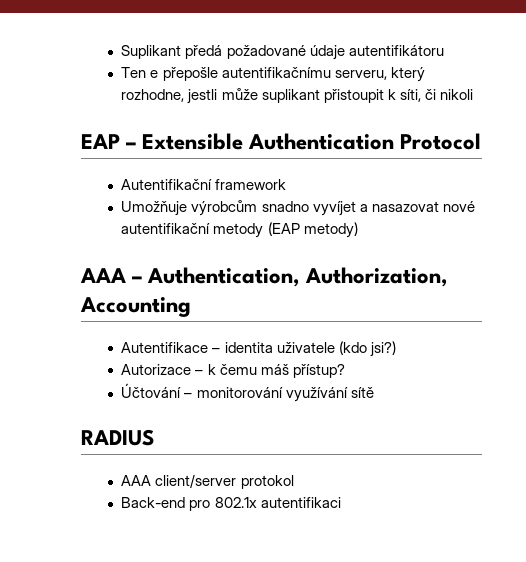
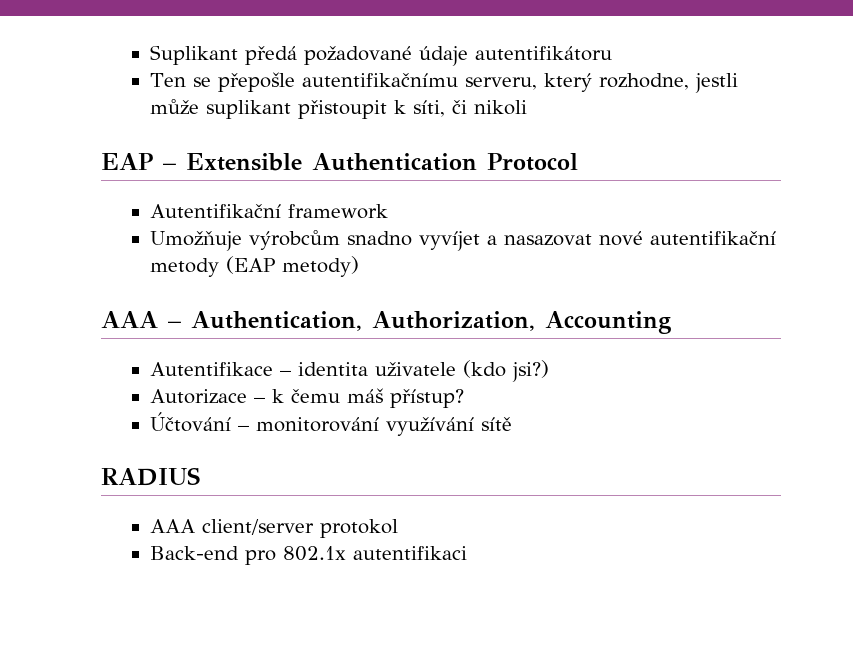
- Ten e přepošle autentifikačnímu serveru, který rozhodne, jestli může suplikant přistoupit k síti, či nikoli
+ Ten se přepošle autentifikačnímu serveru, který rozhodne, jestli může suplikant přistoupit k síti, či nikoli

